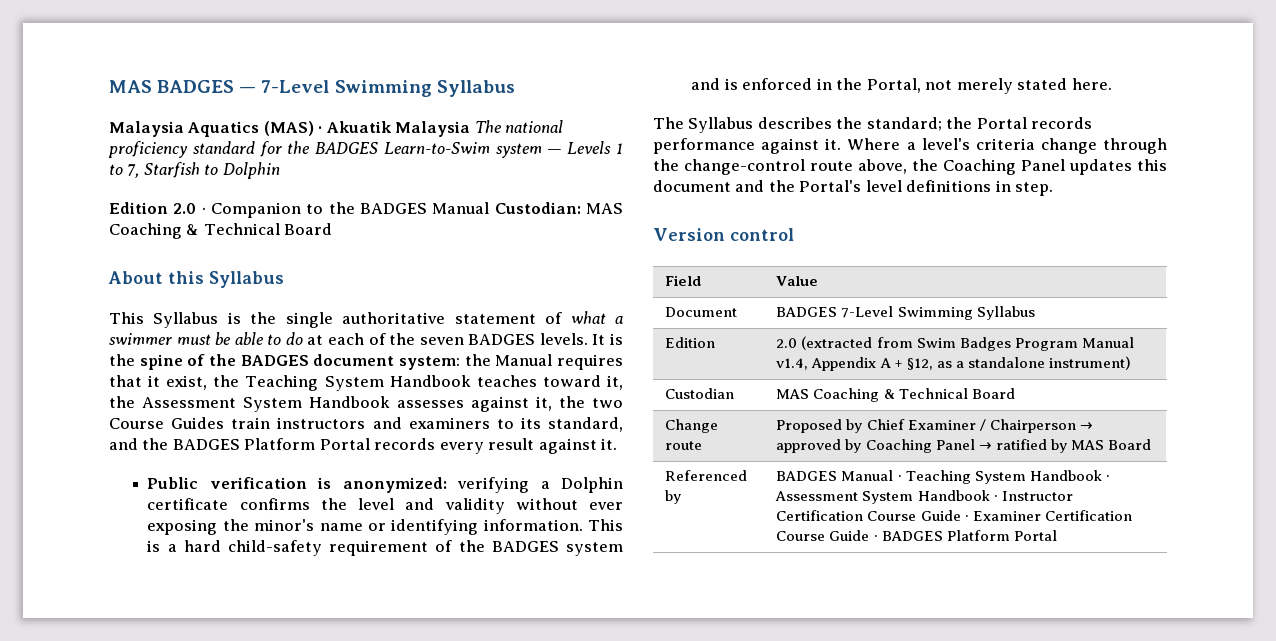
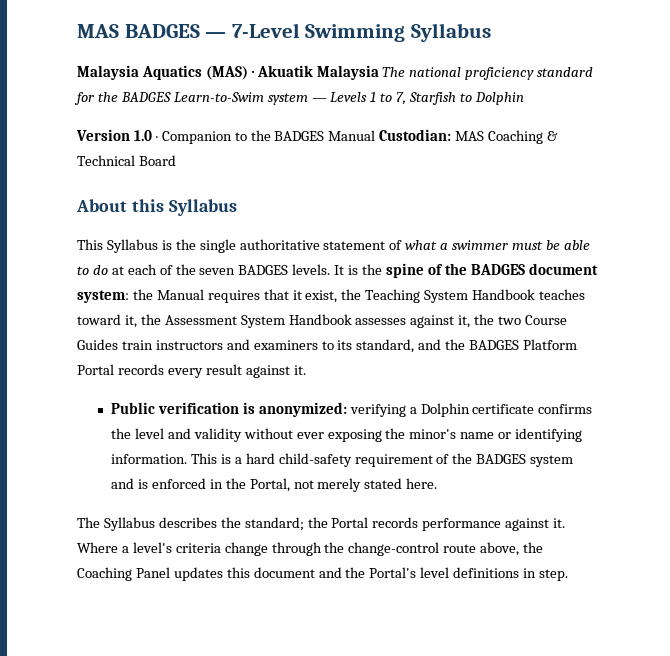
- Edition 2.0 · Companion to the BADGES Manual Custodian: MAS Coaching & Technical Board
+ Version 1.0 · Companion to the BADGES Manual Custodian: MAS Coaching & Technical Board
- Version control
- Field | Value
- Document | BADGES 7-Level Swimming Syllabus
- Edition | 2.0 (extracted from Swim Badges Program Manual v1.4, Appendix A + §12, as a standalone instrument)
- Custodian | MAS Coaching & Technical Board
- Change route | Proposed by Chief Examiner / Chairperson → approved by Coaching Panel → ratified by MAS Board
- Referenced by | BADGES Manual · Teaching System Handbook · Assessment System Handbook · Instructor Certification Course Guide · Examiner Certification Course Guide · BADGES Platform Portal

